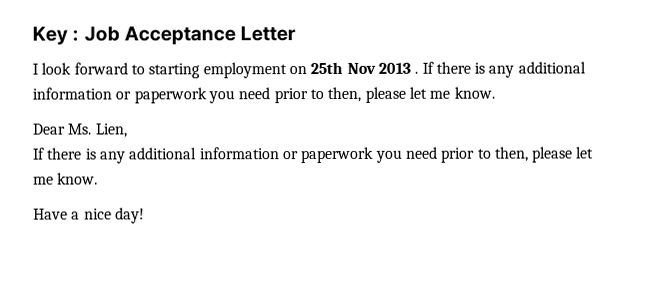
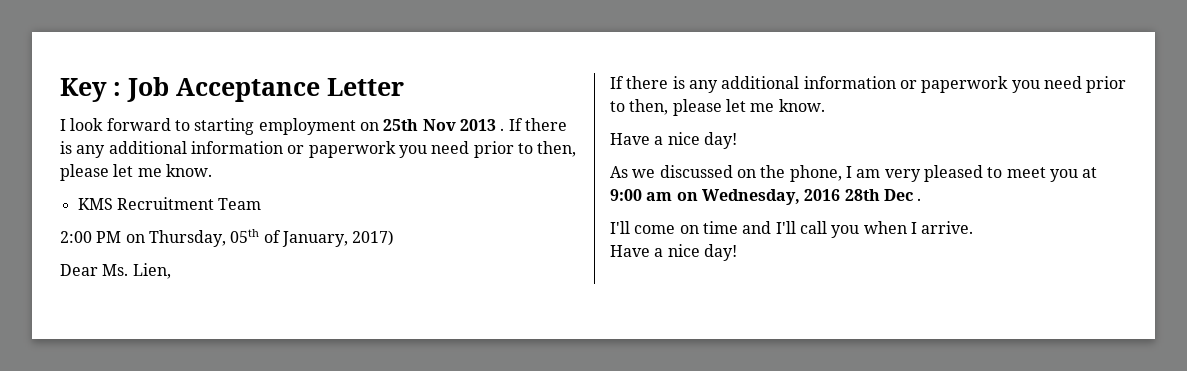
+ KMS Recruitment Team
+ 2:00 PM on Thursday, 05th of January, 2017)
+ As we discussed on the phone, I am very pleased to meet you at 9:00 am on Wednesday, 2016 28th Dec .
+ I'll come on time and I'll call you when I arrive.
+ Have a nice day!

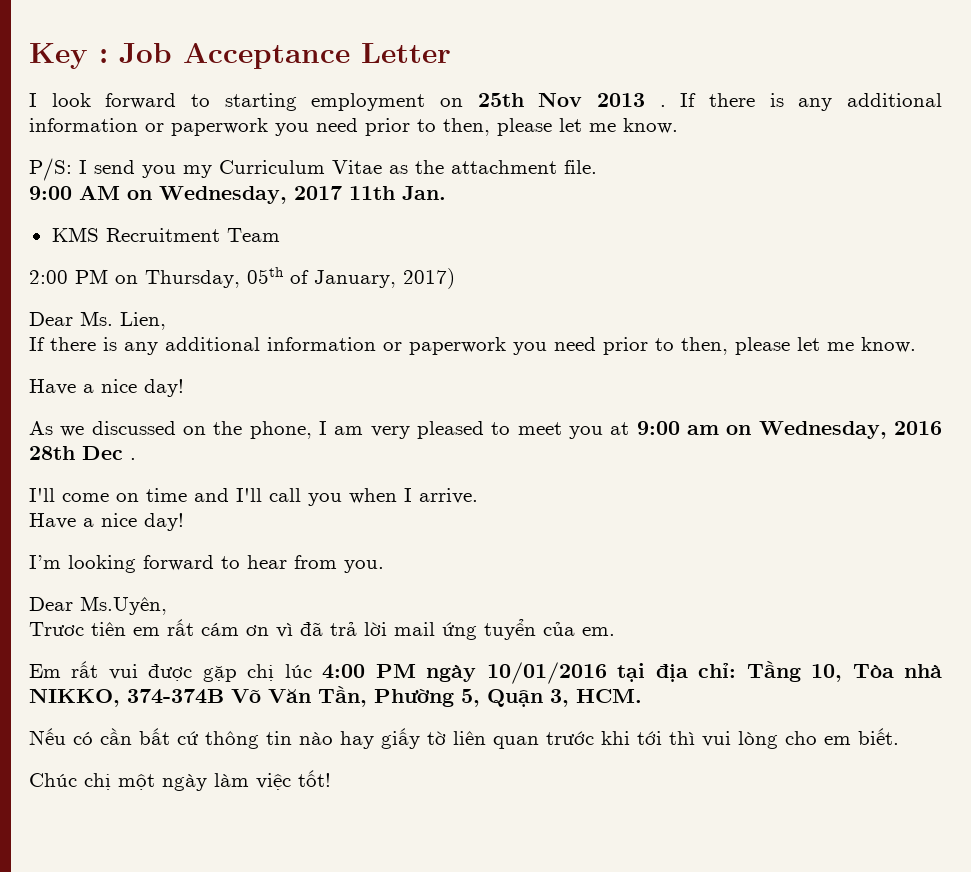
+ P/S: I send you my Curriculum Vitae as the attachment file.
+ 9:00 AM on Wednesday, 2017 11th Jan.
+ I’m looking forward to hear from you.
+ Dear Ms.Uyên,
+ Trươc tiên em rất cám ơn vì đã trả lời mail ứng tuyển của em.
+ Em rất vui được gặp chị lúc 4:00 PM ngày 10/01/2016 tại địa chỉ: Tầng 10, Tòa nhà NIKKO, 374-374B Võ Văn Tần, Phường 5, Quận 3, HCM.
+ Nếu có cần bất cứ thông tin nào hay giấy tờ liên quan trước khi tới thì vui lòng cho em biết.
+ Chúc chị một ngày làm việc tốt!

